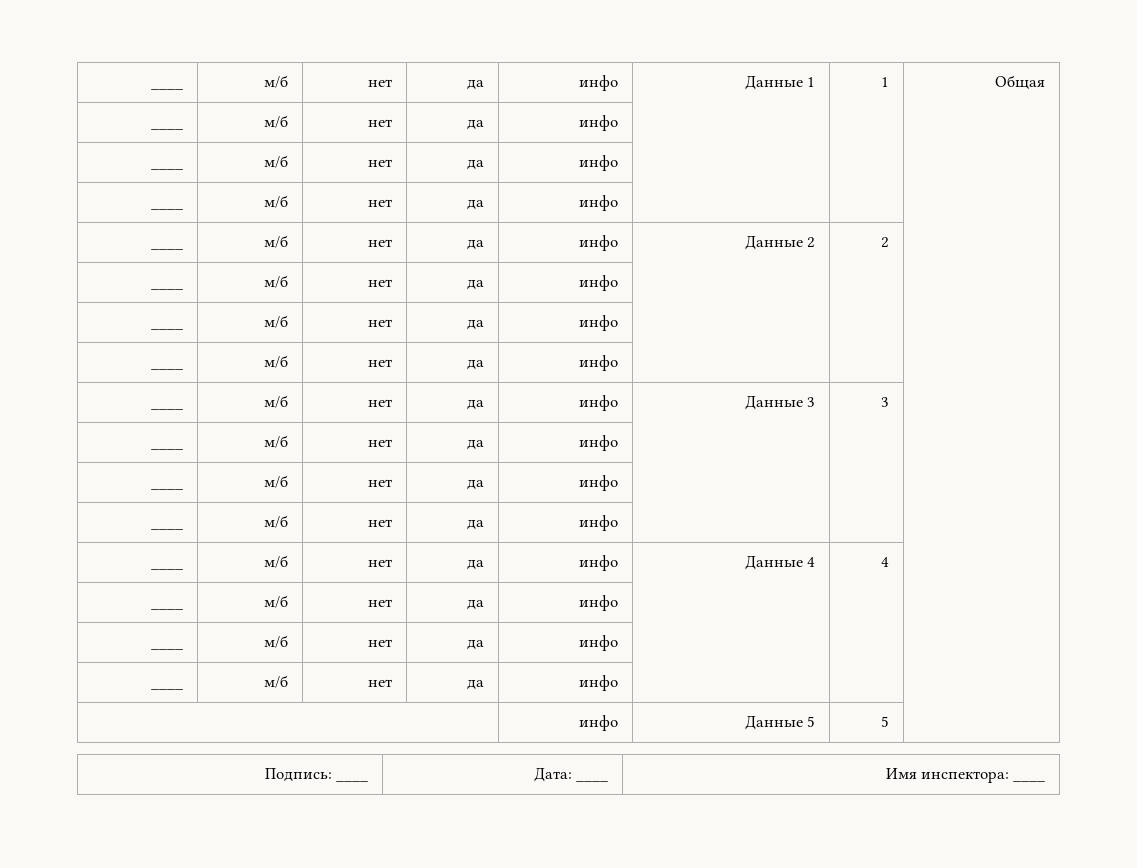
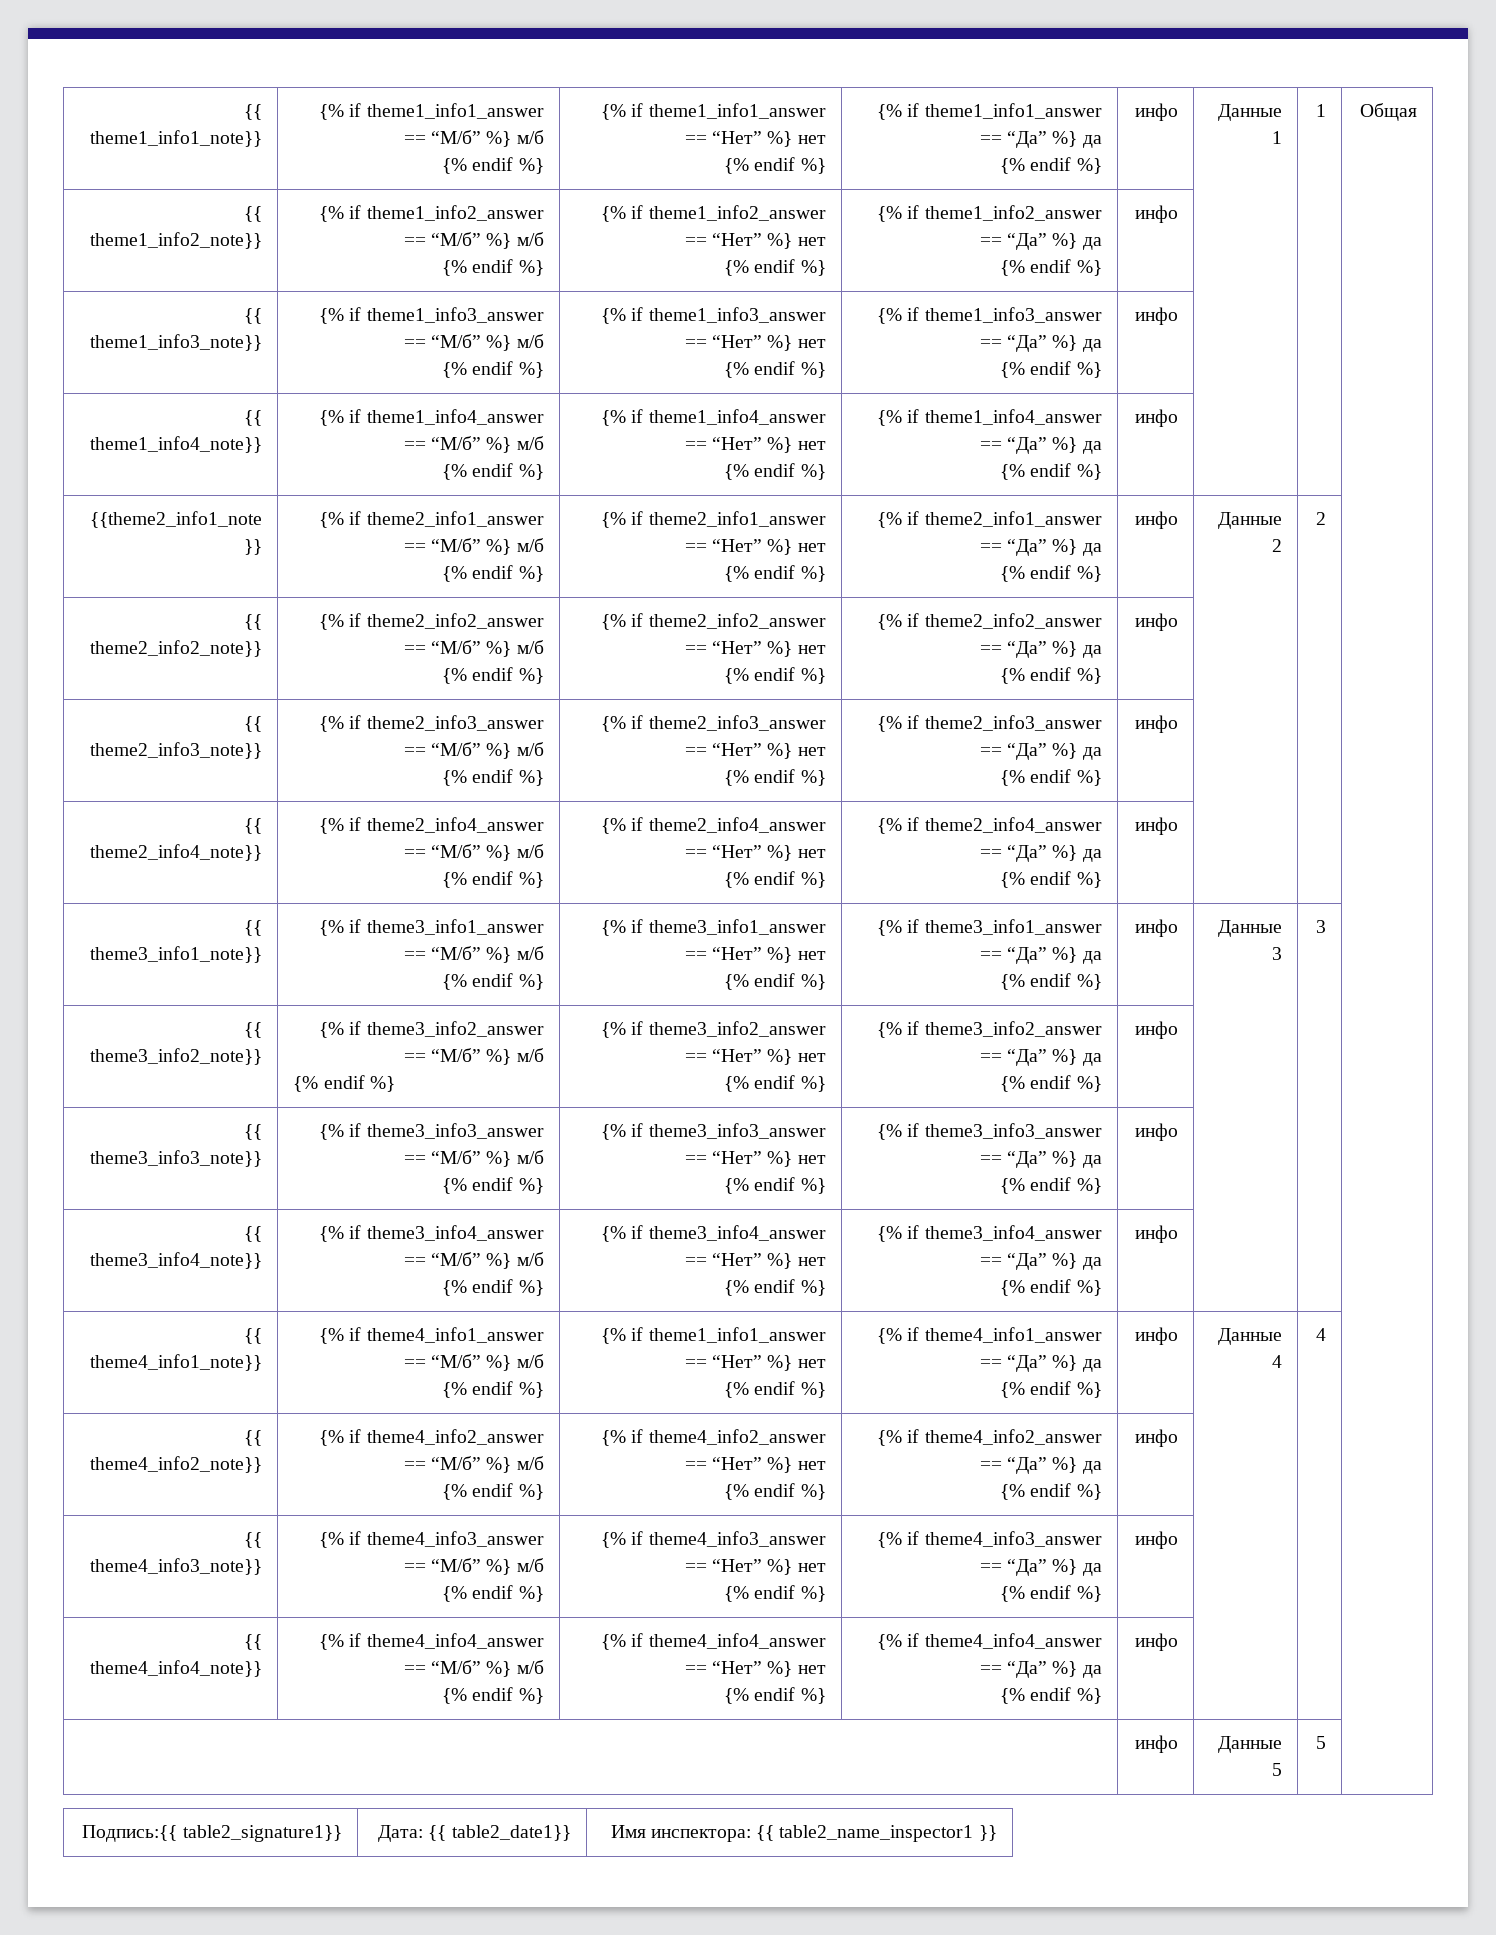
- ____ | м/б | нет | да | инфо | Данные 1 | 1 | Общая
- ____ | м/б | нет | да | инфо | | |
- ____ | м/б | нет | да | инфо | | |
- ____ | м/б | нет | да | инфо | | |
- ____ | м/б | нет | да | инфо | Данные 2 | 2 |
- ____ | м/б | нет | да | инфо | | |
- ____ | м/б | нет | да | инфо | | |
- ____ | м/б | нет | да | инфо | | |
- ____ | м/б | нет | да | инфо | Данные 3 | 3 |
- ____ | м/б | нет | да | инфо | | |
- ____ | м/б | нет | да | инфо | | |
- ____ | м/б | нет | да | инфо | | |
- ____ | м/б | нет | да | инфо | Данные 4 | 4 |
- ____ | м/б | нет | да | инфо | | |
- ____ | м/б | нет | да | инфо | | |
- ____ | м/б | нет | да | инфо | | |
+ {{ theme1_info1_note}} | {% if theme1_info1_answer == “М/б” %} м/б
+ {% endif %} | {% if theme1_info1_answer == “Нет” %} нет
+ {% endif %} | {% if theme1_info1_answer == “Да” %} да
+ {% endif %} | инфо | Данные 1 | 1 | Общая
+ {{ theme1_info2_note}} | {% if theme1_info2_answer == “М/б” %} м/б
+ {% endif %} | {% if theme1_info2_answer == “Нет” %} нет
+ {% endif %} | {% if theme1_info2_answer == “Да” %} да
+ {% endif %} | инфо | | |
+ {{ theme1_info3_note}} | {% if theme1_info3_answer == “М/б” %} м/б
+ {% endif %} | {% if theme1_info3_answer == “Нет” %} нет
+ {% endif %} | {% if theme1_info3_answer == “Да” %} да
+ {% endif %} | инфо | | |
+ {{ theme1_info4_note}} | {% if theme1_info4_answer == “М/б” %} м/б
+ {% endif %} | {% if theme1_info4_answer == “Нет” %} нет
+ {% endif %} | {% if theme1_info4_answer == “Да” %} да
+ {% endif %} | инфо | | |
+ {{theme2_info1_note }} | {% if theme2_info1_answer == “М/б” %} м/б
+ {% endif %} | {% if theme2_info1_answer == “Нет” %} нет
+ {% endif %} | {% if theme2_info1_answer == “Да” %} да
+ {% endif %} | инфо | Данные 2 | 2 |
+ {{ theme2_info2_note}} | {% if theme2_info2_answer == “М/б” %} м/б
+ {% endif %} | {% if theme2_info2_answer == “Нет” %} нет
+ {% endif %} | {% if theme2_info2_answer == “Да” %} да
+ {% endif %} | инфо | | |
+ {{ theme2_info3_note}} | {% if theme2_info3_answer == “М/б” %} м/б
+ {% endif %} | {% if theme2_info3_answer == “Нет” %} нет
+ {% endif %} | {% if theme2_info3_answer == “Да” %} да
+ {% endif %} | инфо | | |
+ {{ theme2_info4_note}} | {% if theme2_info4_answer == “М/б” %} м/б
+ {% endif %} | {% if theme2_info4_answer == “Нет” %} нет
+ {% endif %} | {% if theme2_info4_answer == “Да” %} да
+ {% endif %} | инфо | | |
+ {{ theme3_info1_note}} | {% if theme3_info1_answer == “М/б” %} м/б
+ {% endif %} | {% if theme3_info1_answer == “Нет” %} нет
+ {% endif %} | {% if theme3_info1_answer == “Да” %} да
+ {% endif %} | инфо | Данные 3 | 3 |
+ {{ theme3_info2_note}} | {% if theme3_info2_answer == “М/б” %} м/б
+ {% endif %} | {% if theme3_info2_answer == “Нет” %} нет
+ {% endif %} | {% if theme3_info2_answer == “Да” %} да
+ {% endif %} | инфо | | |
+ {{ theme3_info3_note}} | {% if theme3_info3_answer == “М/б” %} м/б
+ {% endif %} | {% if theme3_info3_answer == “Нет” %} нет
+ {% endif %} | {% if theme3_info3_answer == “Да” %} да
+ {% endif %} | инфо | | |
+ {{ theme3_info4_note}} | {% if theme3_info4_answer == “М/б” %} м/б
+ {% endif %} | {% if theme3_info4_answer == “Нет” %} нет
+ {% endif %} | {% if theme3_info4_answer == “Да” %} да
+ {% endif %} | инфо | | |
+ {{ theme4_info1_note}} | {% if theme4_info1_answer == “М/б” %} м/б
+ {% endif %} | {% if theme1_info1_answer == “Нет” %} нет
+ {% endif %} | {% if theme4_info1_answer == “Да” %} да
+ {% endif %} | инфо | Данные 4 | 4 |
+ {{ theme4_info2_note}} | {% if theme4_info2_answer == “М/б” %} м/б
+ {% endif %} | {% if theme4_info2_answer == “Нет” %} нет
+ {% endif %} | {% if theme4_info2_answer == “Да” %} да
+ {% endif %} | инфо | | |
+ {{ theme4_info3_note}} | {% if theme4_info3_answer == “М/б” %} м/б
+ {% endif %} | {% if theme4_info3_answer == “Нет” %} нет
+ {% endif %} | {% if theme4_info3_answer == “Да” %} да
+ {% endif %} | инфо | | |
+ {{ theme4_info4_note}} | {% if theme4_info4_answer == “М/б” %} м/б
+ {% endif %} | {% if theme4_info4_answer == “Нет” %} нет
+ {% endif %} | {% if theme4_info4_answer == “Да” %} да
+ {% endif %} | инфо | | |
- Подпись: ____ | Дата: ____ | Имя инспектора: ____
+ Подпись:{{ table2_signature1}} | Дата: {{ table2_date1}} | Имя инспектора: {{ table2_name_inspector1 }}

